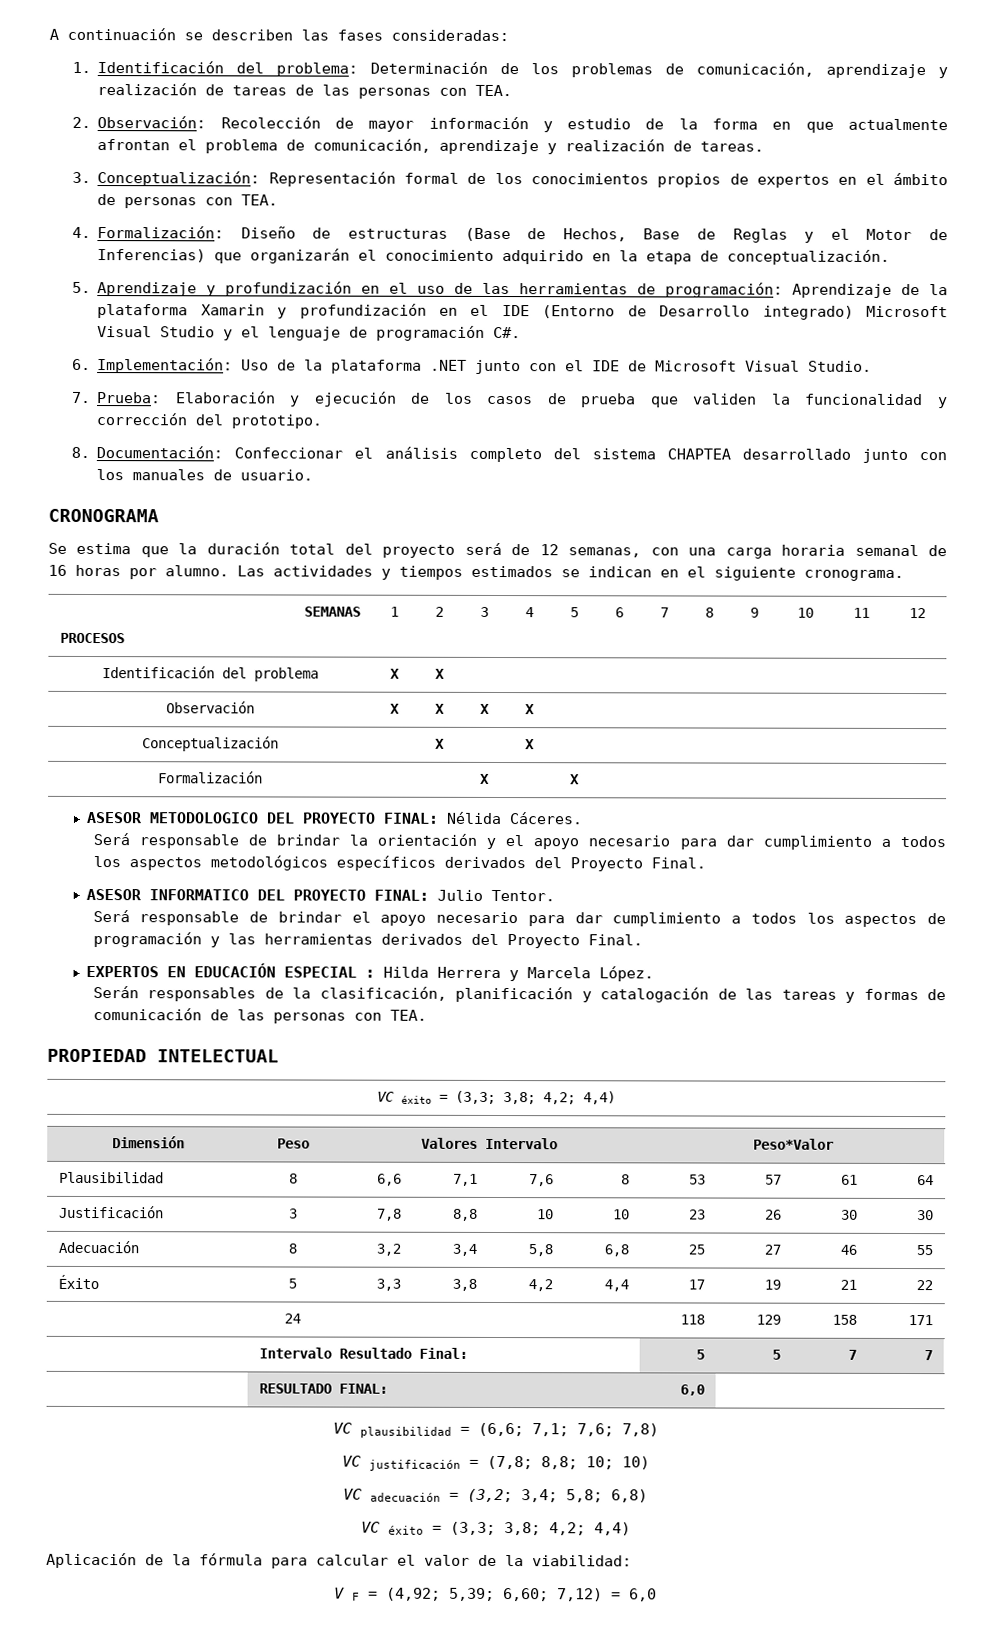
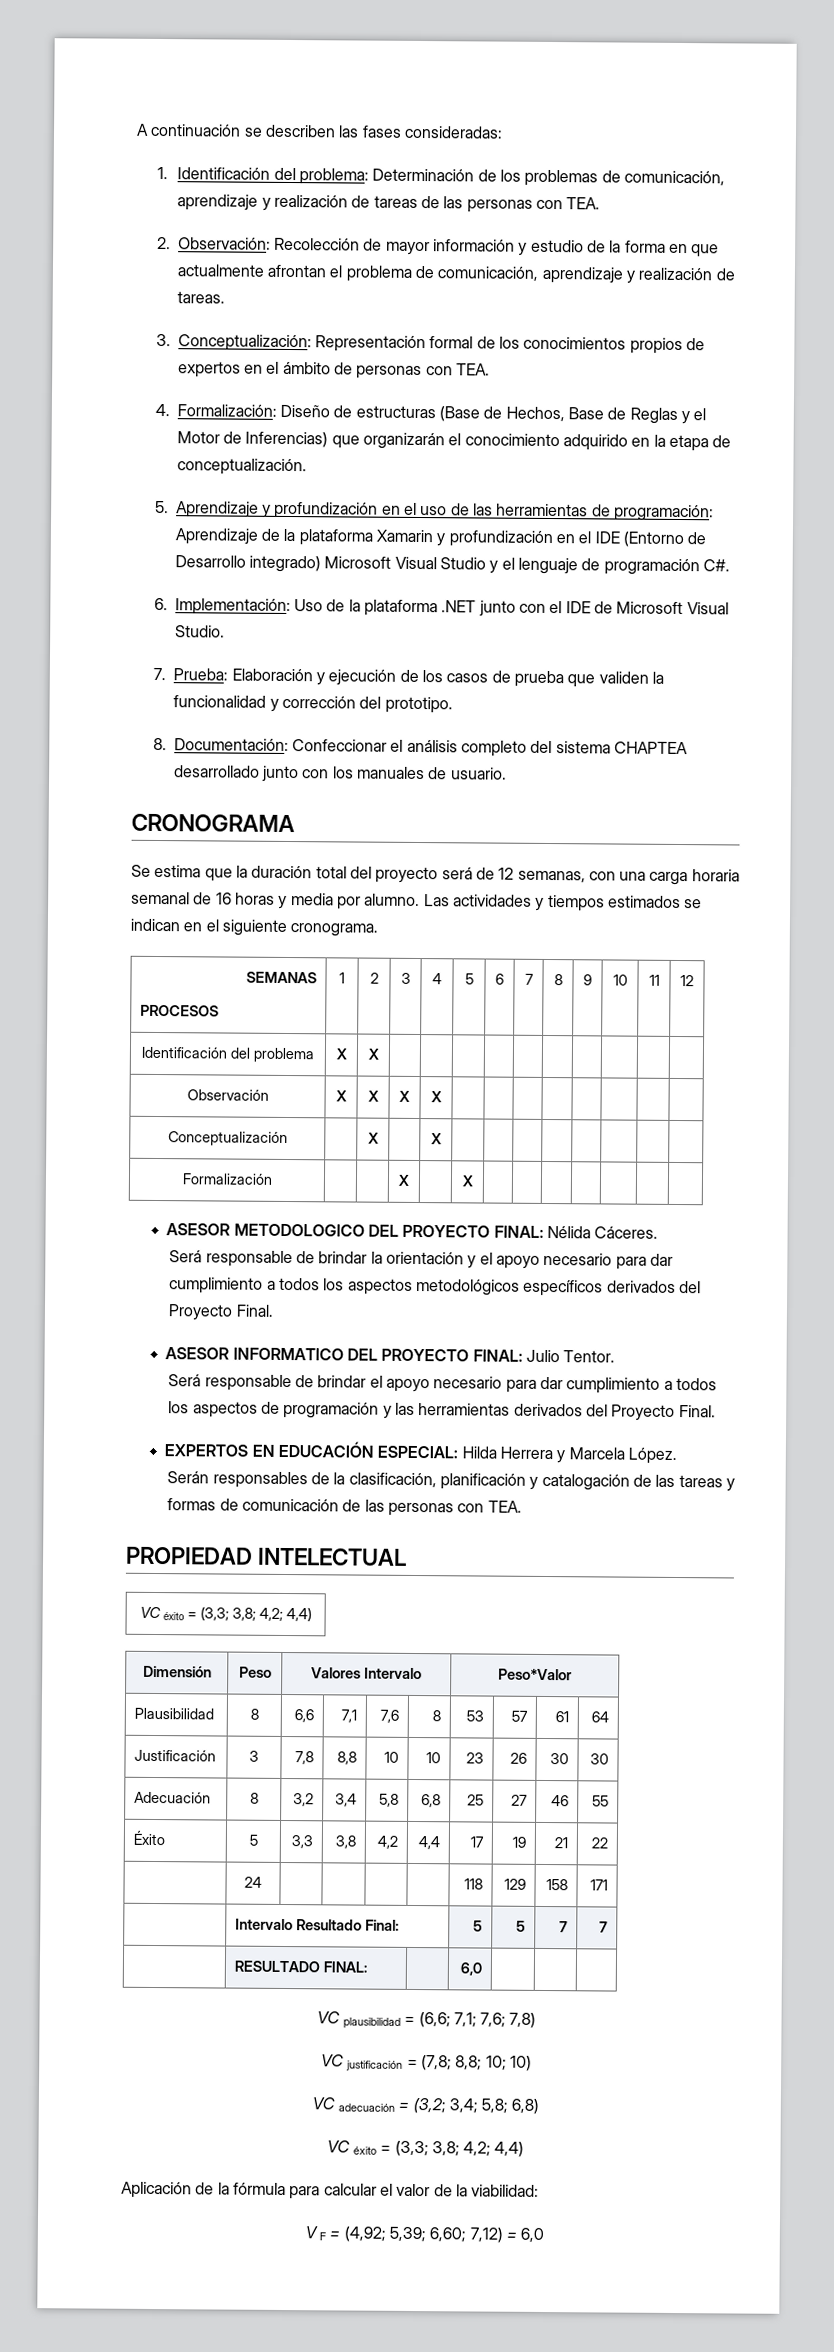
- Se estima que la duración total del proyecto será de 12 semanas, con una carga horaria semanal de 16 horas por alumno.
+ Se estima que la duración total del proyecto será de 12 semanas, con una carga horaria semanal de 16 horas y media por alumno.
- EXPERTOS EN EDUCACIÓN ESPECIAL : Hilda Herrera y Marcela López.
+ EXPERTOS EN EDUCACIÓN ESPECIAL: Hilda Herrera y Marcela López.

